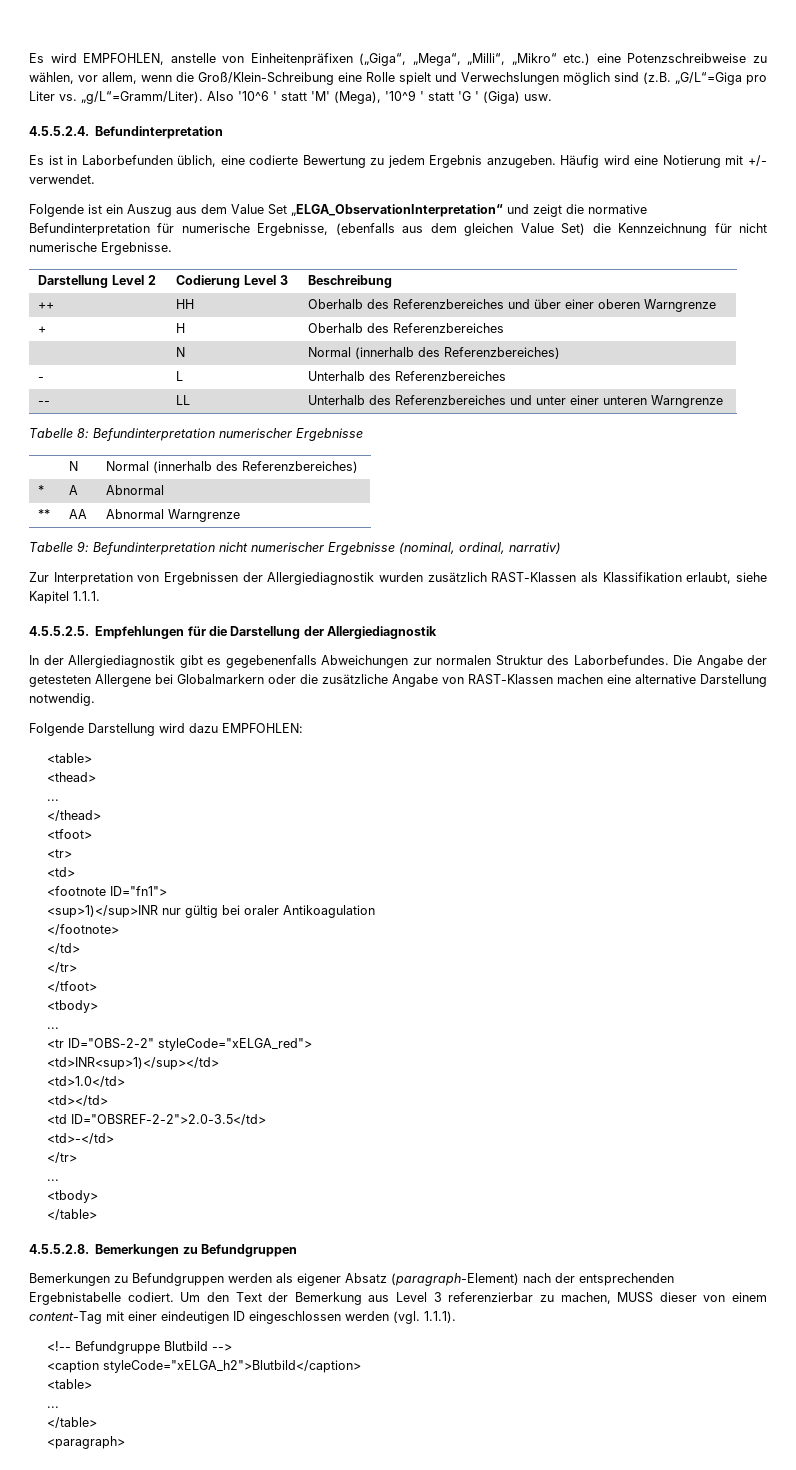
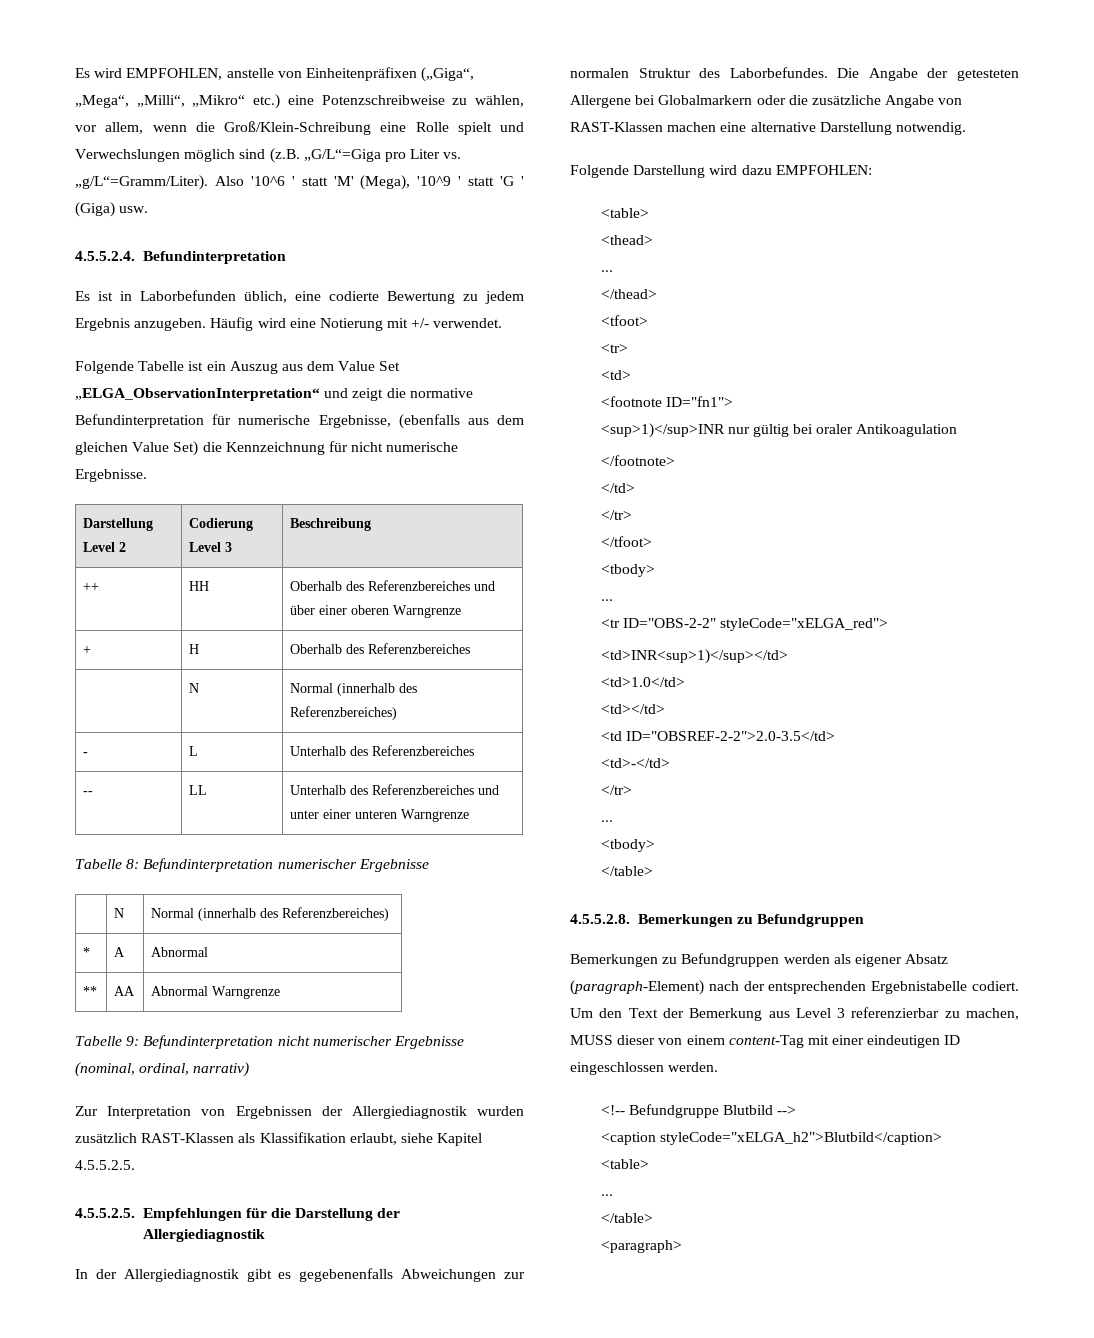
- Folgende ist ein Auszug aus dem Value Set „ELGA_ObservationInterpretation“ und zeigt die normative Befundinterpretation für numerische Ergebnisse, (ebenfalls aus dem gleichen Value Set) die Kennzeichnung für nicht numerische Ergebnisse.
+ Folgende Tabelle ist ein Auszug aus dem Value Set „ELGA_ObservationInterpretation“ und zeigt die normative Befundinterpretation für numerische Ergebnisse, (ebenfalls aus dem gleichen Value Set) die Kennzeichnung für nicht numerische Ergebnisse.
- Zur Interpretation von Ergebnissen der Allergiediagnostik wurden zusätzlich RAST-Klassen als Klassifikation erlaubt, siehe Kapitel 1.1.1.
+ Zur Interpretation von Ergebnissen der Allergiediagnostik wurden zusätzlich RAST-Klassen als Klassifikation erlaubt, siehe Kapitel 4.5.5.2.5.
- Um den Text der Bemerkung aus Level 3 referenzierbar zu machen, MUSS dieser von einem content-Tag mit einer eindeutigen ID eingeschlossen werden (vgl. 1.1.1).
+ Um den Text der Bemerkung aus Level 3 referenzierbar zu machen, MUSS dieser von einem content-Tag mit einer eindeutigen ID eingeschlossen werden.

